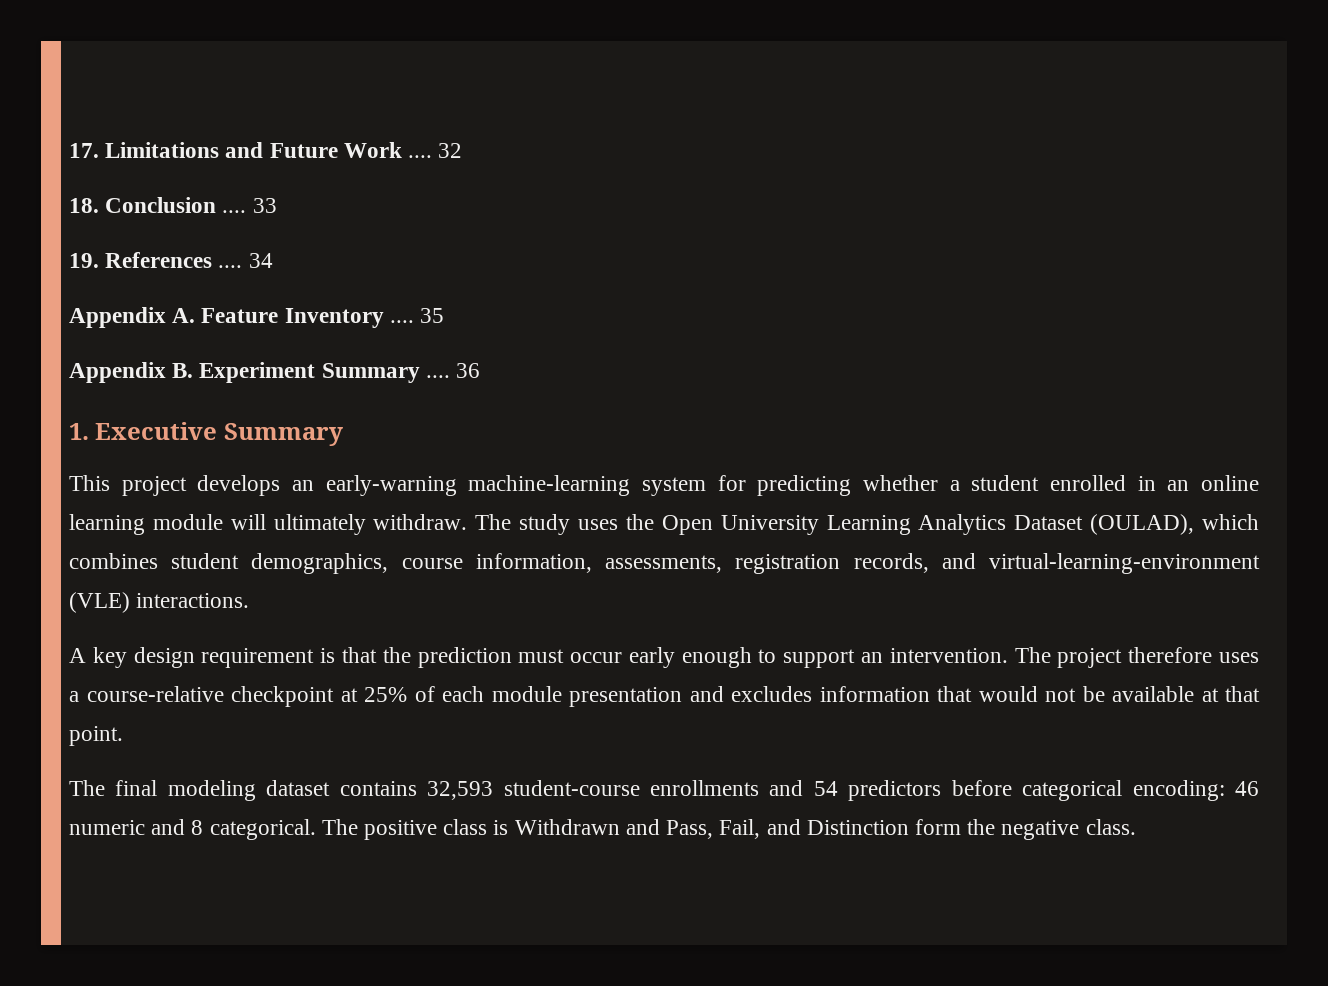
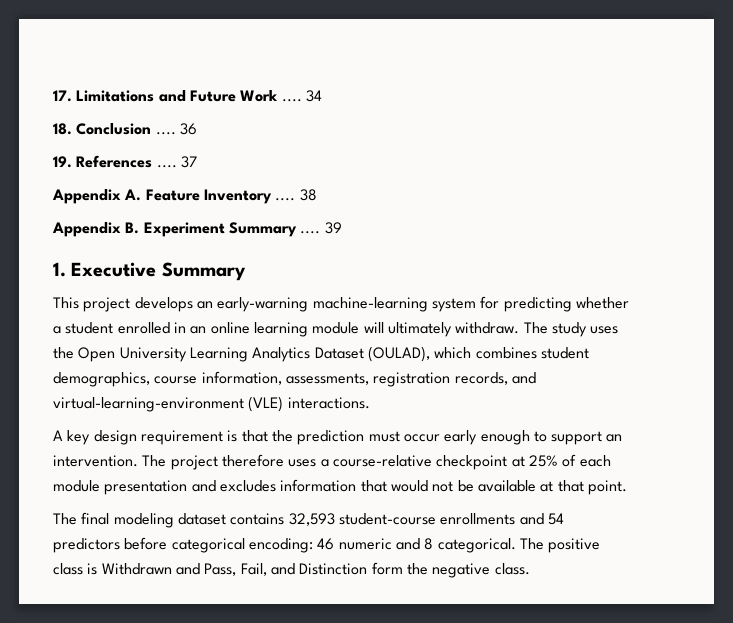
- 32
+ 34
- 33
+ 36
- 34
+ 37
- 35
+ 38
- 36
+ 39

